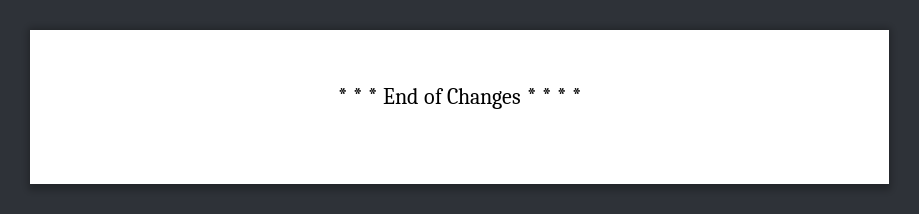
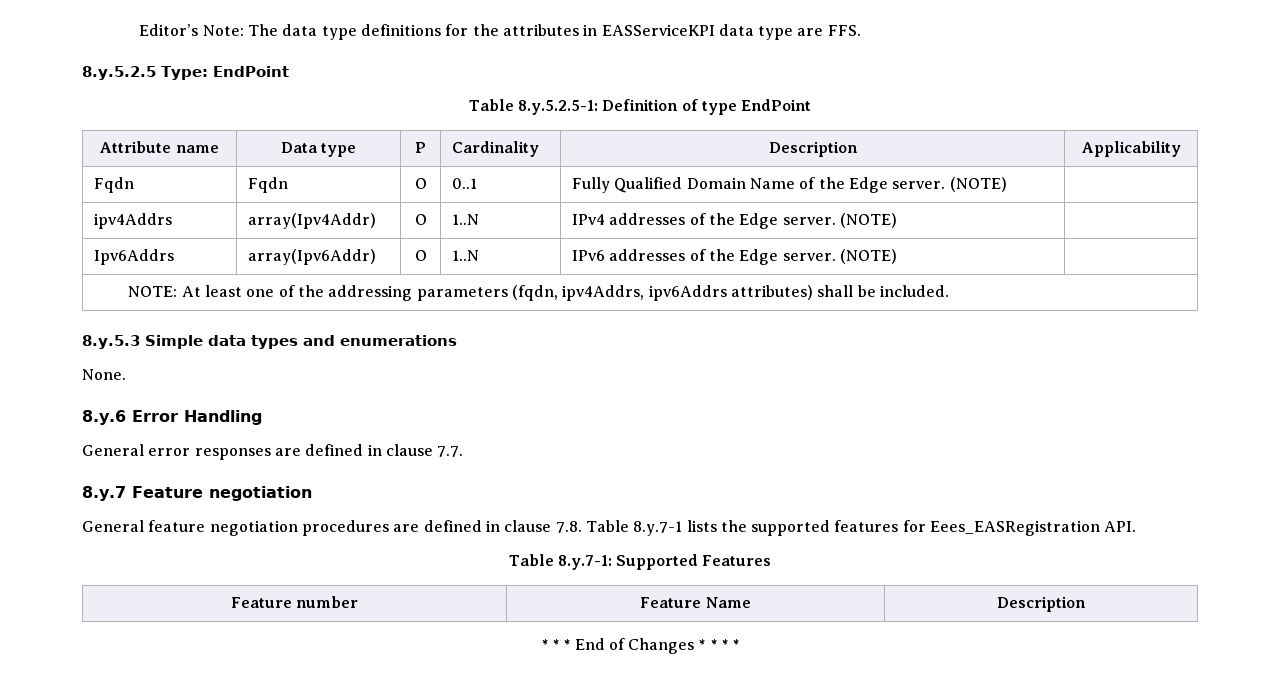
+ Editor’s Note: The data type definitions for the attributes in EASServiceKPI data type are FFS.
+ 8.y.5.2.5 Type: EndPoint
+ Table 8.y.5.2.5-1: Definition of type EndPoint
+ Attribute name | Data type | P | Cardinality | Description | Applicability
+ Fqdn | Fqdn | O | 0..1 | Fully Qualified Domain Name of the Edge server. (NOTE) |
+ ipv4Addrs | array(Ipv4Addr) | O | 1..N | IPv4 addresses of the Edge server. (NOTE) |
+ Ipv6Addrs | array(Ipv6Addr) | O | 1..N | IPv6 addresses of the Edge server. (NOTE) |
+ NOTE: At least one of the addressing parameters (fqdn, ipv4Addrs, ipv6Addrs attributes) shall be included.
+ 8.y.5.3 Simple data types and enumerations
+ None.
+ 8.y.6 Error Handling
+ General error responses are defined in clause 7.7.
+ 8.y.7 Feature negotiation
+ General feature negotiation procedures are defined in clause 7.8. Table 8.y.7-1 lists the supported features for Eees_EASRegistration API.
+ Table 8.y.7-1: Supported Features
+ Feature number | Feature Name | Description

